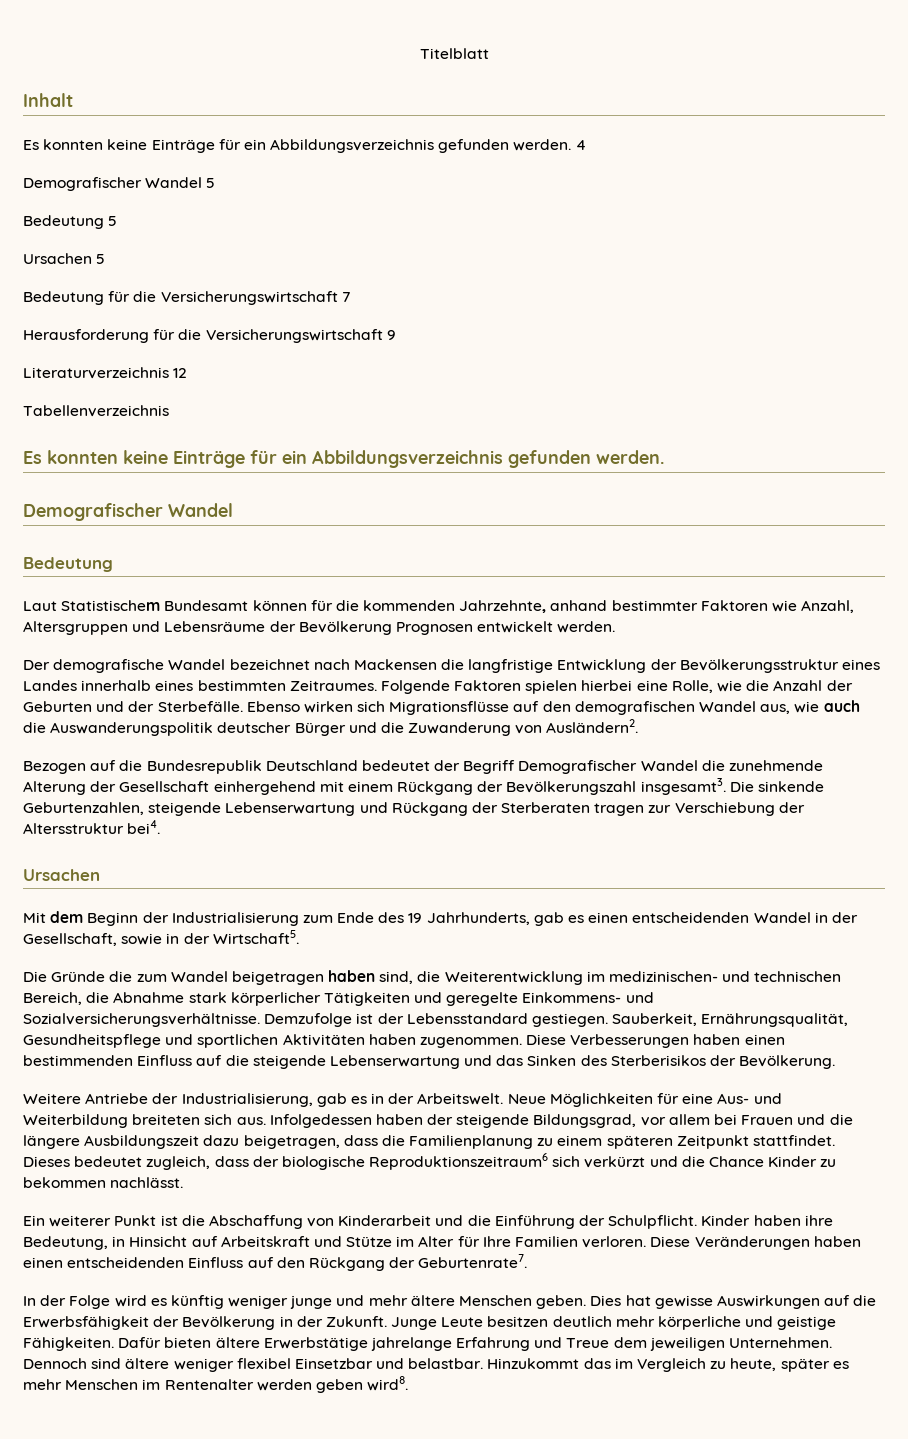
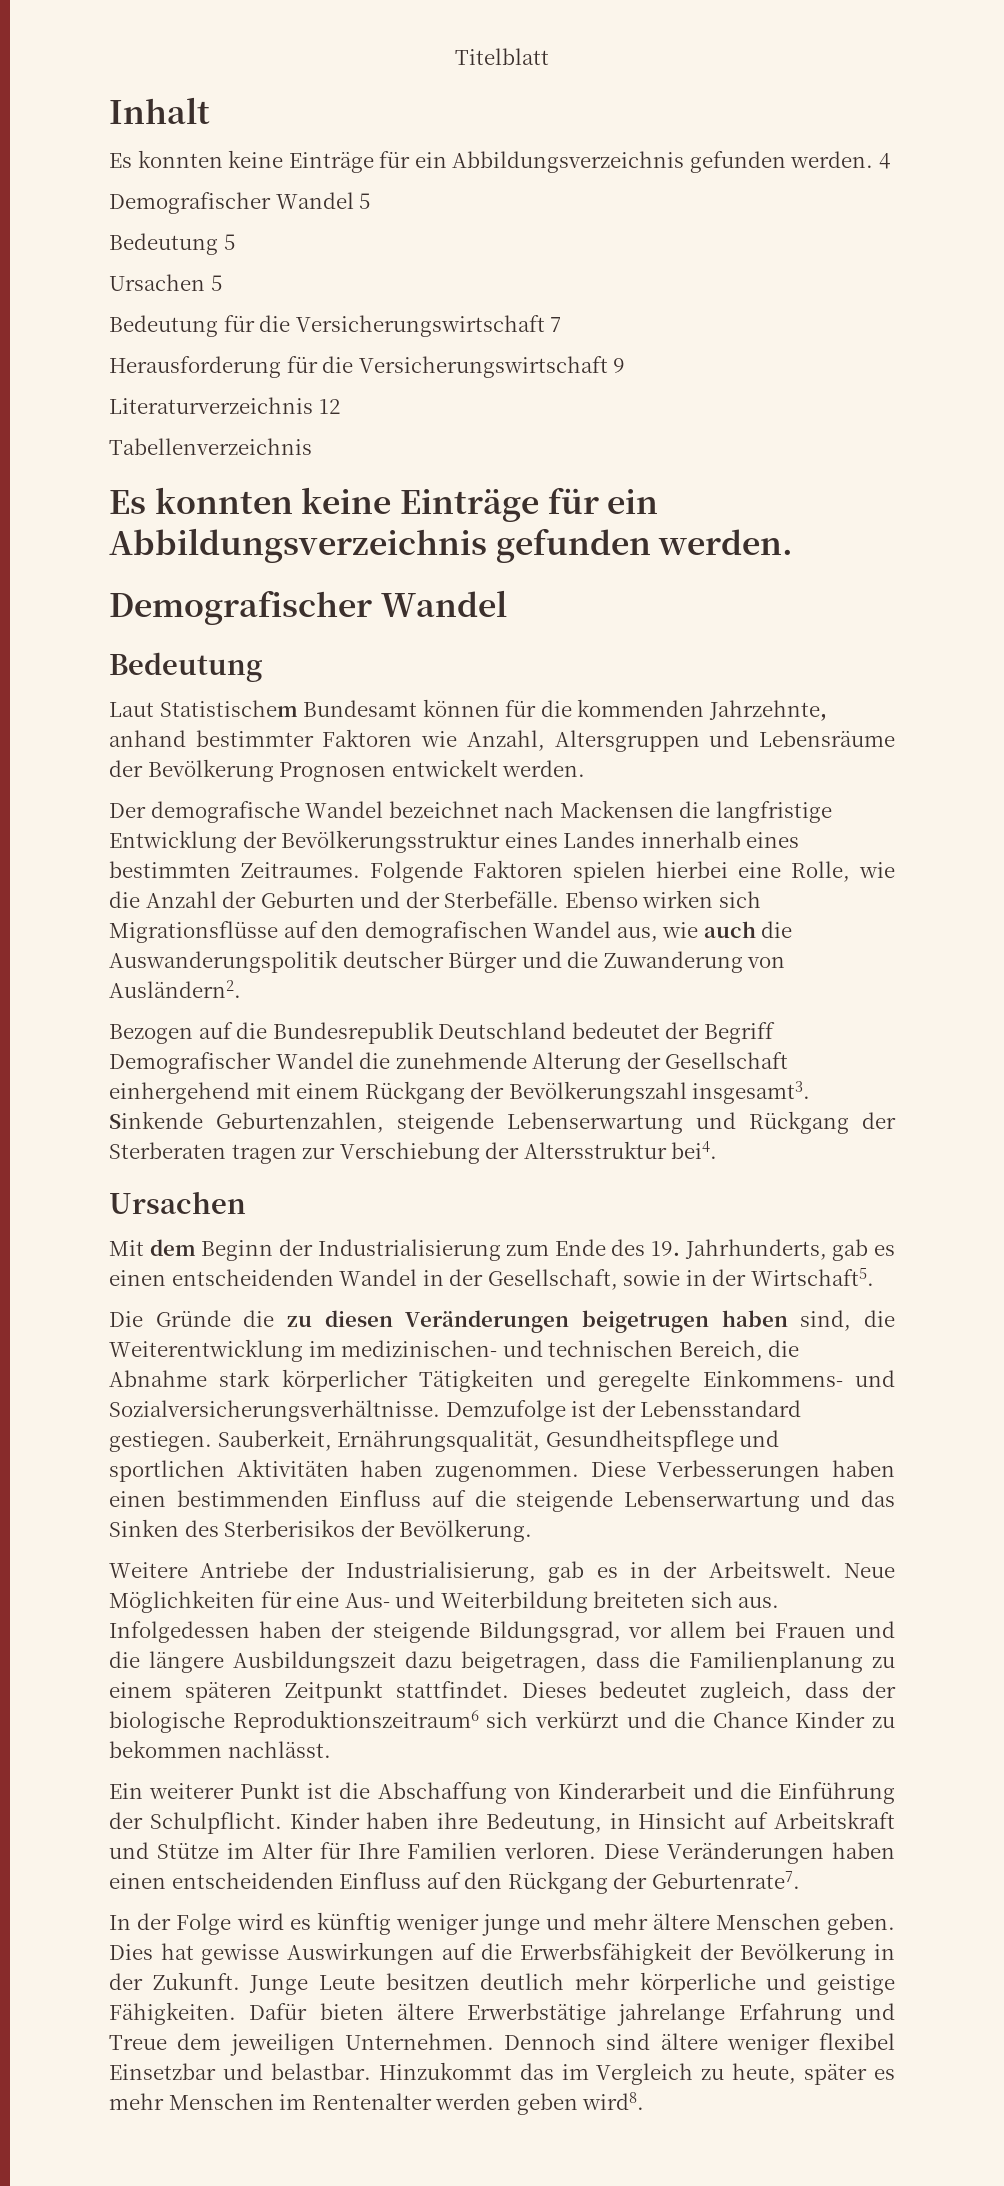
- Die sinkende Geburtenzahlen, steigende Lebenserwartung und Rückgang der Sterberaten tragen zur Verschiebung der Altersstruktur bei4.
+ Sinkende Geburtenzahlen, steigende Lebenserwartung und Rückgang der Sterberaten tragen zur Verschiebung der Altersstruktur bei4.
- Mit dem Beginn der Industrialisierung zum Ende des 19 Jahrhunderts, gab es einen entscheidenden Wandel in der Gesellschaft, sowie in der Wirtschaft5.
+ Mit dem Beginn der Industrialisierung zum Ende des 19. Jahrhunderts, gab es einen entscheidenden Wandel in der Gesellschaft, sowie in der Wirtschaft5.
- Die Gründe die zum Wandel beigetragen haben sind, die Weiterentwicklung im medizinischen- und technischen Bereich, die Abnahme stark körperlicher Tätigkeiten und geregelte Einkommens- und Sozialversicherungsverhältnisse.
+ Die Gründe die zu diesen Veränderungen beigetrugen haben sind, die Weiterentwicklung im medizinischen- und technischen Bereich, die Abnahme stark körperlicher Tätigkeiten und geregelte Einkommens- und Sozialversicherungsverhältnisse.

